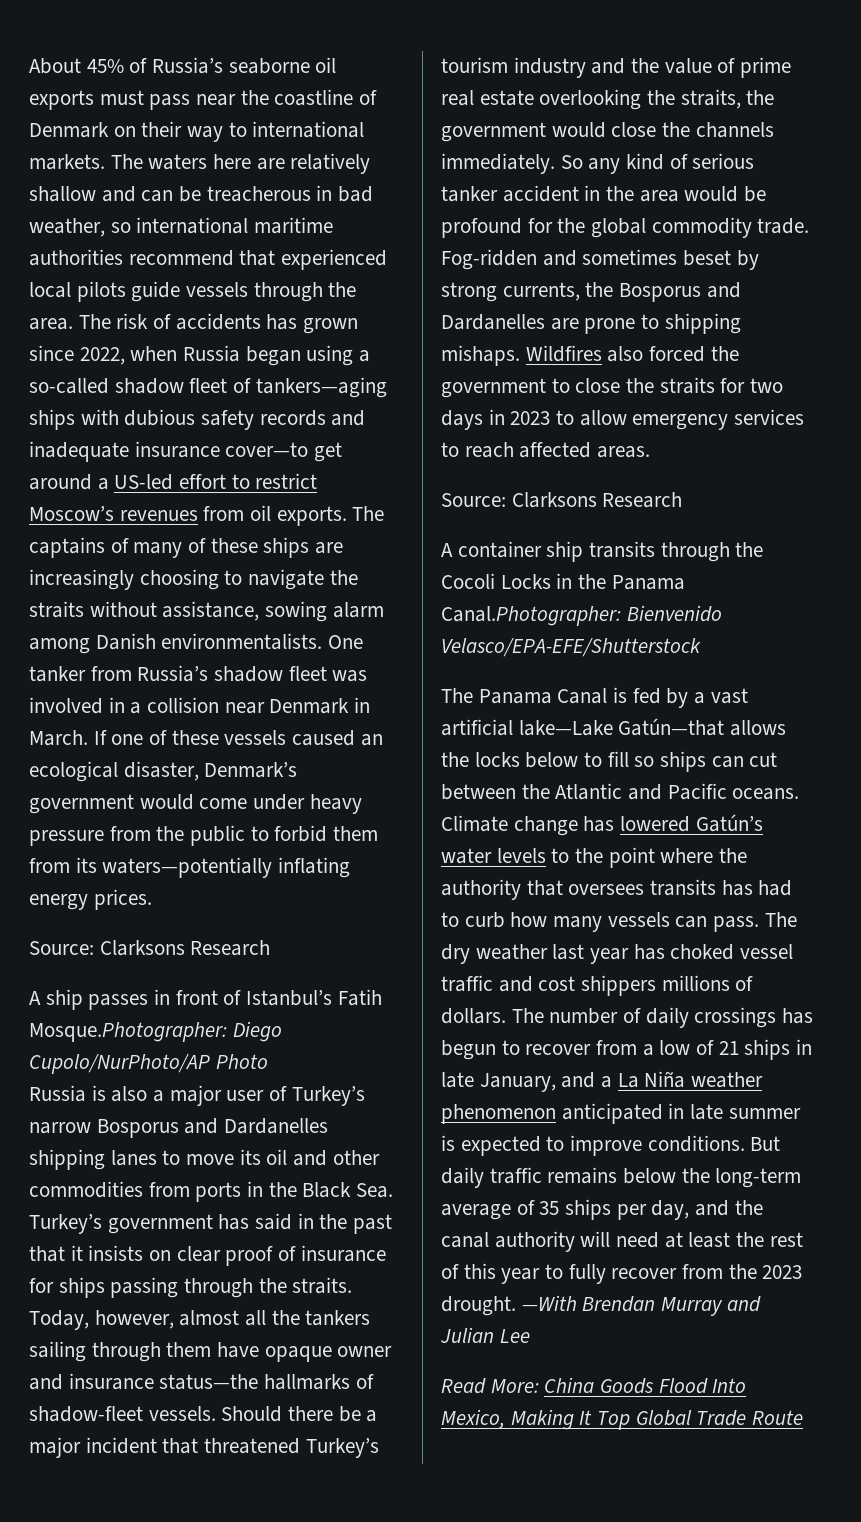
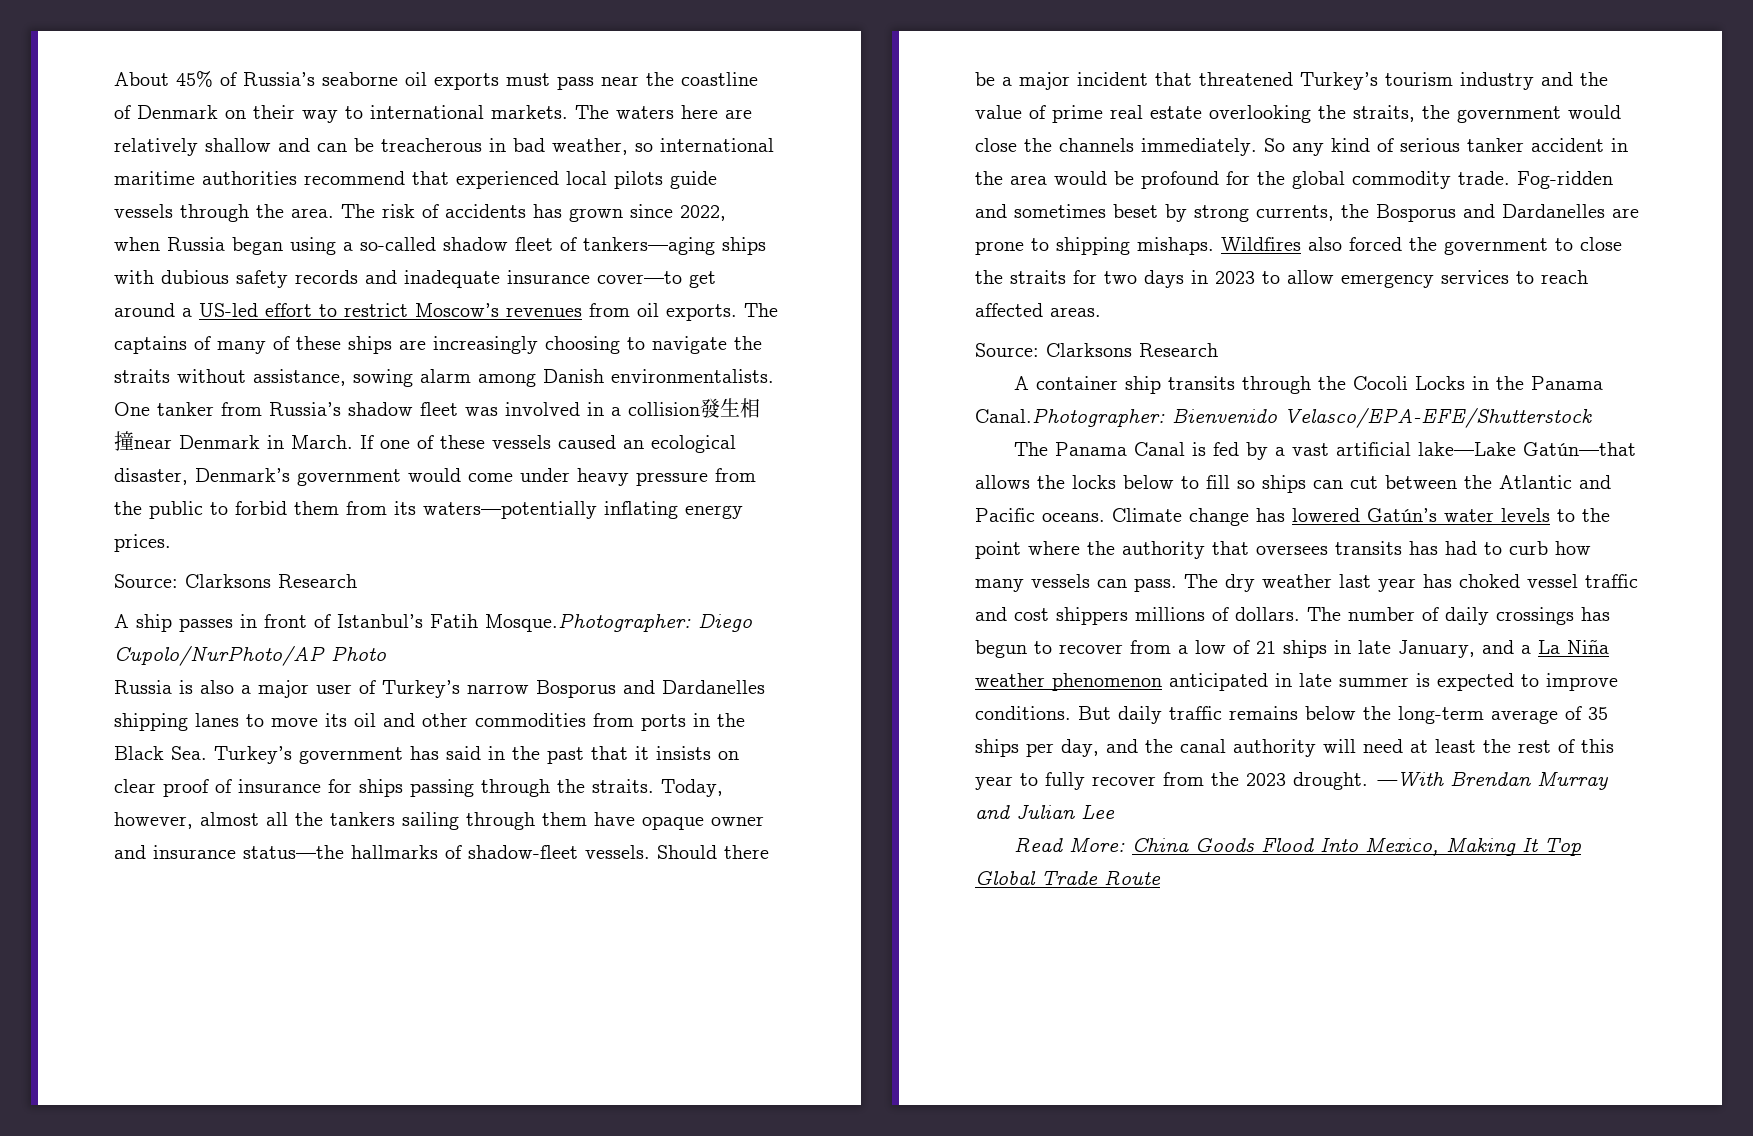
- One tanker from Russia’s shadow fleet was involved in a collision near Denmark in March.
+ One tanker from Russia’s shadow fleet was involved in a collision發生相撞near Denmark in March.

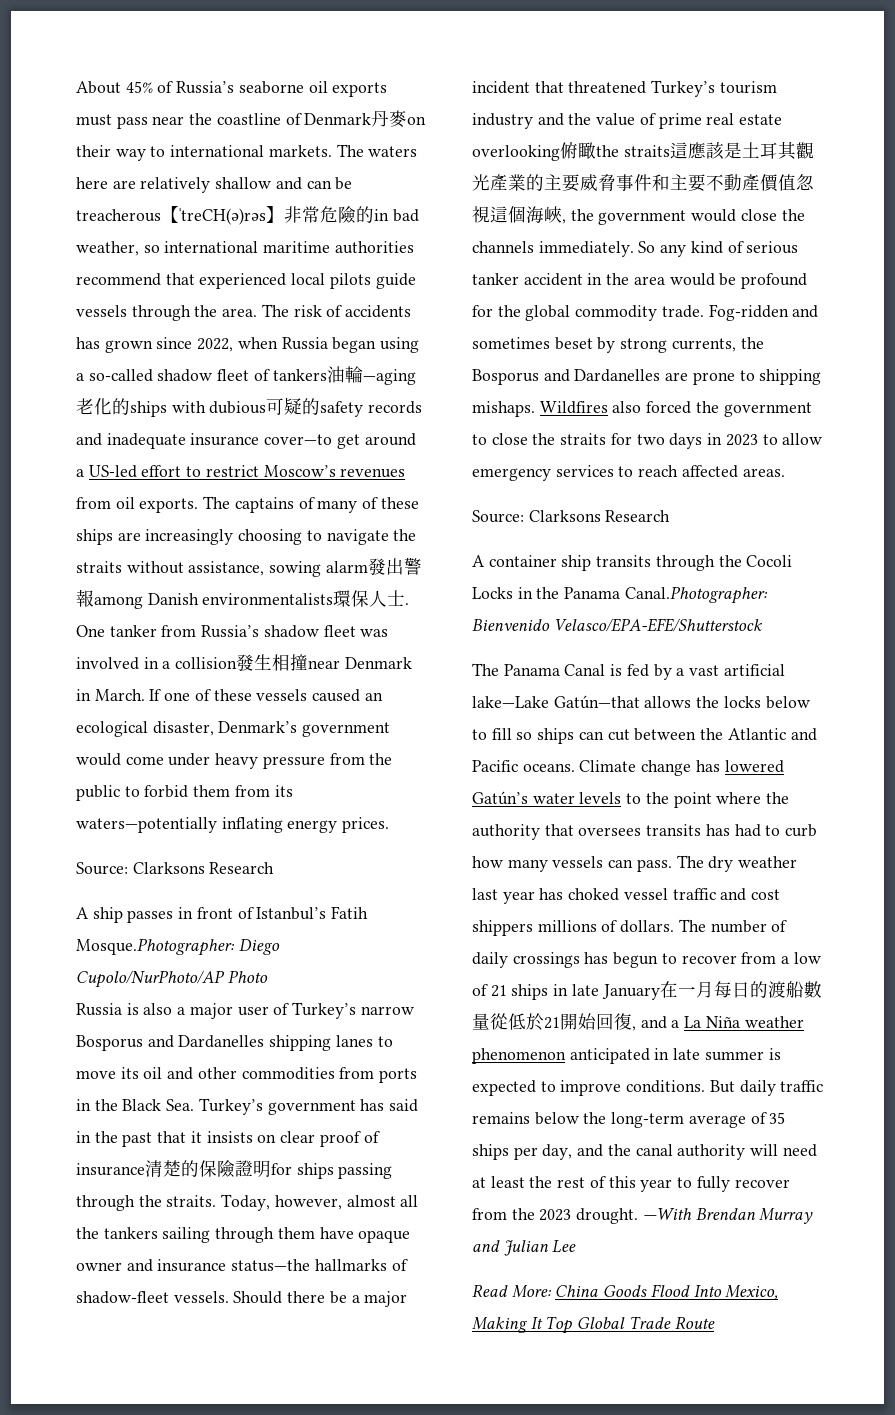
- About 45% of Russia’s seaborne oil exports must pass near the coastline of Denmark on their way to international markets.
+ About 45% of Russia’s seaborne oil exports must pass near the coastline of Denmark丹麥on their way to international markets.
- The waters here are relatively shallow and can be treacherous in bad weather, so international maritime authorities recommend that experienced local pilots guide vessels through the area.
+ The waters here are relatively shallow and can be treacherous【ˈtreCH(ə)rəs】非常危險的in bad weather, so international maritime authorities recommend that experienced local pilots guide vessels through the area.
- The risk of accidents has grown since 2022, when Russia began using a so-called shadow fleet of tankers—aging ships with dubious safety records and inadequate insurance cover—to get around a US-led effort to restrict Moscow’s revenues from oil exports.
+ The risk of accidents has grown since 2022, when Russia began using a so-called shadow fleet of tankers油輪—aging老化的ships with dubious可疑的safety records and inadequate insurance cover—to get around a US-led effort to restrict Moscow’s revenues from oil exports.
- The captains of many of these ships are increasingly choosing to navigate the straits without assistance, sowing alarm among Danish environmentalists.
+ The captains of many of these ships are increasingly choosing to navigate the straits without assistance, sowing alarm發出警報among Danish environmentalists環保人士.
- Russia is also a major user of Turkey’s narrow Bosporus and Dardanelles shipping lanes to move its oil and other commodities from ports in the Black Sea. Turkey’s government has said in the past that it insists on clear proof of insurance for ships passing through the straits.
+ Russia is also a major user of Turkey’s narrow Bosporus and Dardanelles shipping lanes to move its oil and other commodities from ports in the Black Sea. Turkey’s government has said in the past that it insists on clear proof of insurance清楚的保險證明for ships passing through the straits.
- Should there be a major incident that threatened Turkey’s tourism industry and the value of prime real estate overlooking the straits, the government would close the channels immediately.
+ Should there be a major incident that threatened Turkey’s tourism industry and the value of prime real estate overlooking俯瞰the straits這應該是土耳其觀光產業的主要威脅事件和主要不動產價值忽視這個海峽, the government would close the channels immediately.
- The number of daily crossings has begun to recover from a low of 21 ships in late January, and a La Niña weather phenomenon anticipated in late summer is expected to improve conditions.
+ The number of daily crossings has begun to recover from a low of 21 ships in late January在一月每日的渡船數量從低於21開始回復, and a La Niña weather phenomenon anticipated in late summer is expected to improve conditions.

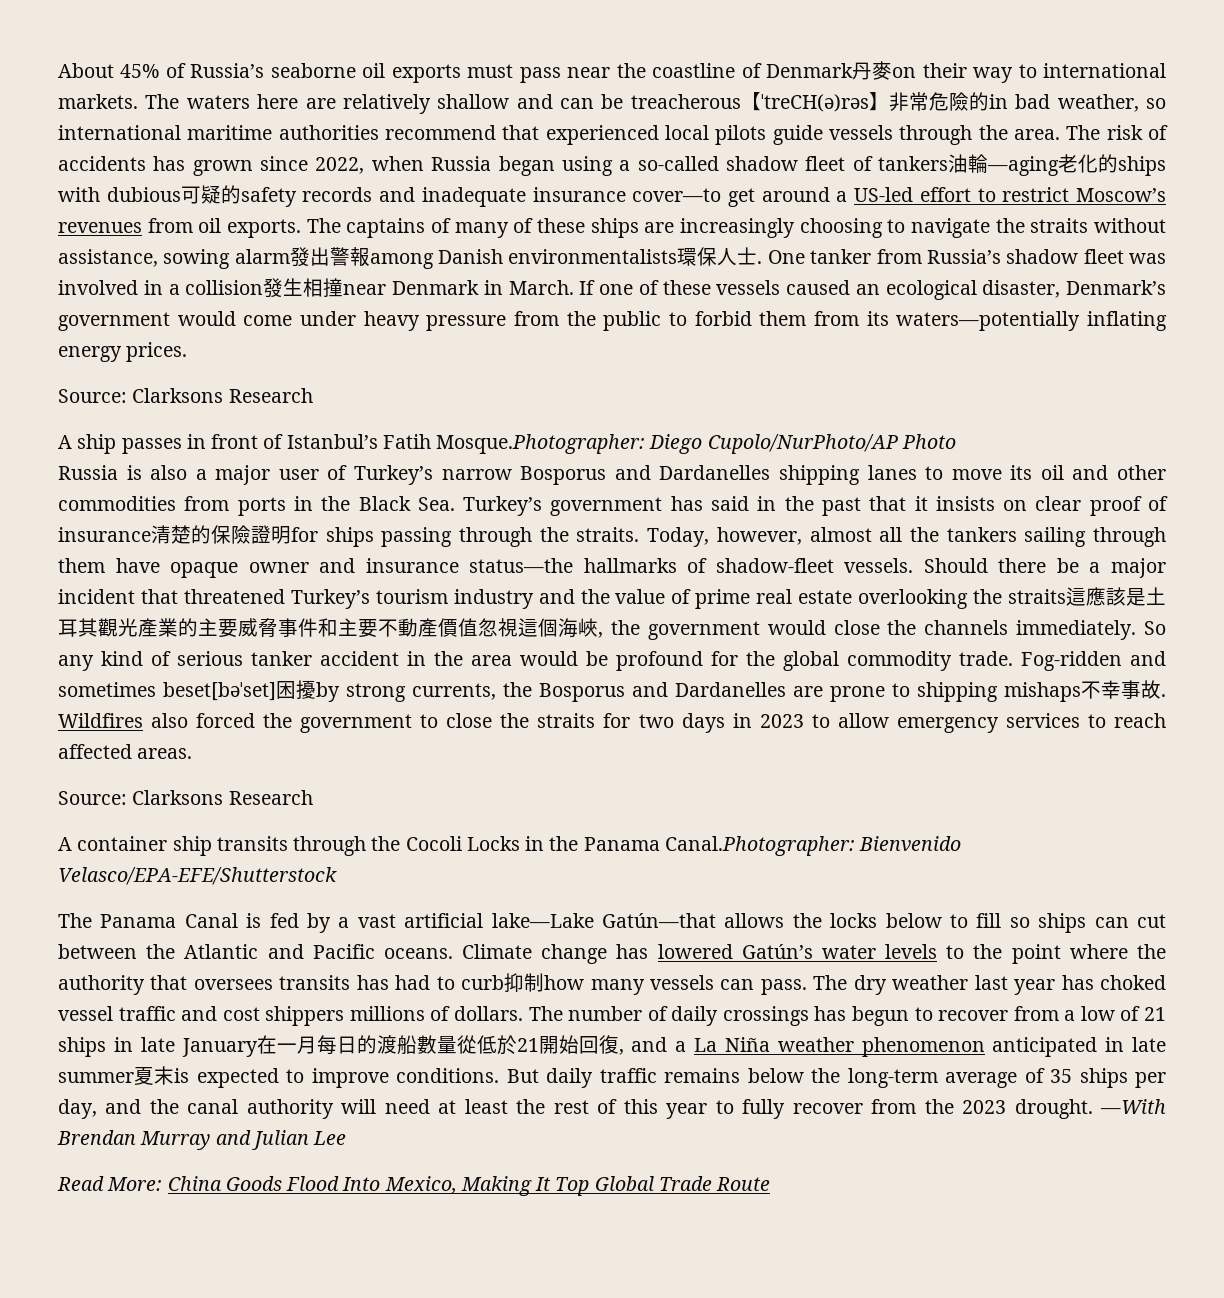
- Should there be a major incident that threatened Turkey’s tourism industry and the value of prime real estate overlooking俯瞰the straits這應該是土耳其觀光產業的主要威脅事件和主要不動產價值忽視這個海峽, the government would close the channels immediately.
+ Should there be a major incident that threatened Turkey’s tourism industry and the value of prime real estate overlooking the straits這應該是土耳其觀光產業的主要威脅事件和主要不動產價值忽視這個海峽, the government would close the channels immediately.
- Fog-ridden and sometimes beset by strong currents, the Bosporus and Dardanelles are prone to shipping mishaps.
+ Fog-ridden and sometimes beset[bəˈset]困擾by strong currents, the Bosporus and Dardanelles are prone to shipping mishaps不幸事故.
- Climate change has lowered Gatún’s water levels to the point where the authority that oversees transits has had to curb how many vessels can pass.
+ Climate change has lowered Gatún’s water levels to the point where the authority that oversees transits has had to curb抑制how many vessels can pass.
- The number of daily crossings has begun to recover from a low of 21 ships in late January在一月每日的渡船數量從低於21開始回復, and a La Niña weather phenomenon anticipated in late summer is expected to improve conditions.
+ The number of daily crossings has begun to recover from a low of 21 ships in late January在一月每日的渡船數量從低於21開始回復, and a La Niña weather phenomenon anticipated in late summer夏末is expected to improve conditions.

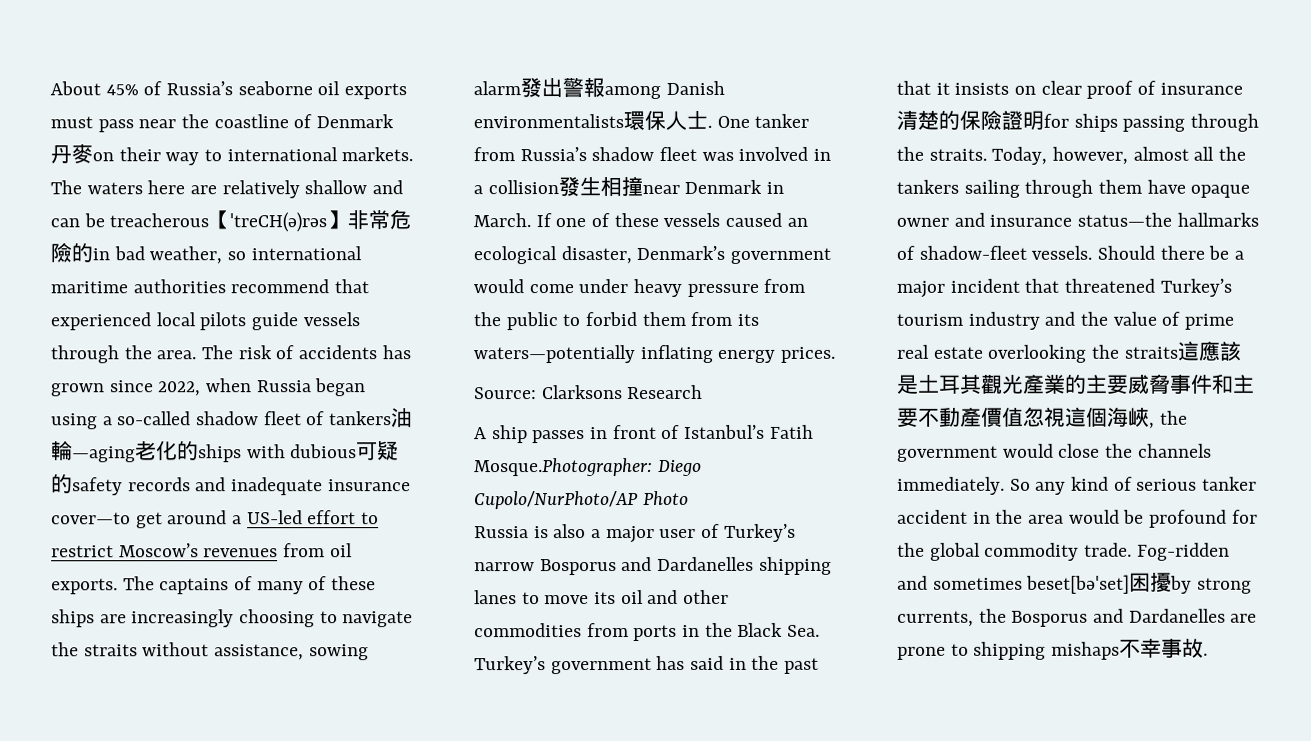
- Wildfires also forced the government to close the straits for two days in 2023 to allow emergency services to reach affected areas.
- Source: Clarksons Research
- A container ship transits through the Cocoli Locks in the Panama Canal.Photographer: Bienvenido Velasco/EPA-EFE/Shutterstock
- The Panama Canal is fed by a vast artificial lake—Lake Gatún—that allows the locks below to fill so ships can cut between the Atlantic and Pacific oceans. Climate change has lowered Gatún’s water levels to the point where the authority that oversees transits has had to curb抑制how many vessels can pass. The dry weather last year has choked vessel traffic and cost shippers millions of dollars. The number of daily crossings has begun to recover from a low of 21 ships in late January在一月每日的渡船數量從低於21開始回復, and a La Niña weather phenomenon anticipated in late summer夏末is expected to improve conditions. But daily traffic remains below the long-term average of 35 ships per day, and the canal authority will need at least the rest of this year to fully recover from the 2023 drought. —With Brendan Murray and Julian Lee
- Read More: China Goods Flood Into Mexico, Making It Top Global Trade Route

